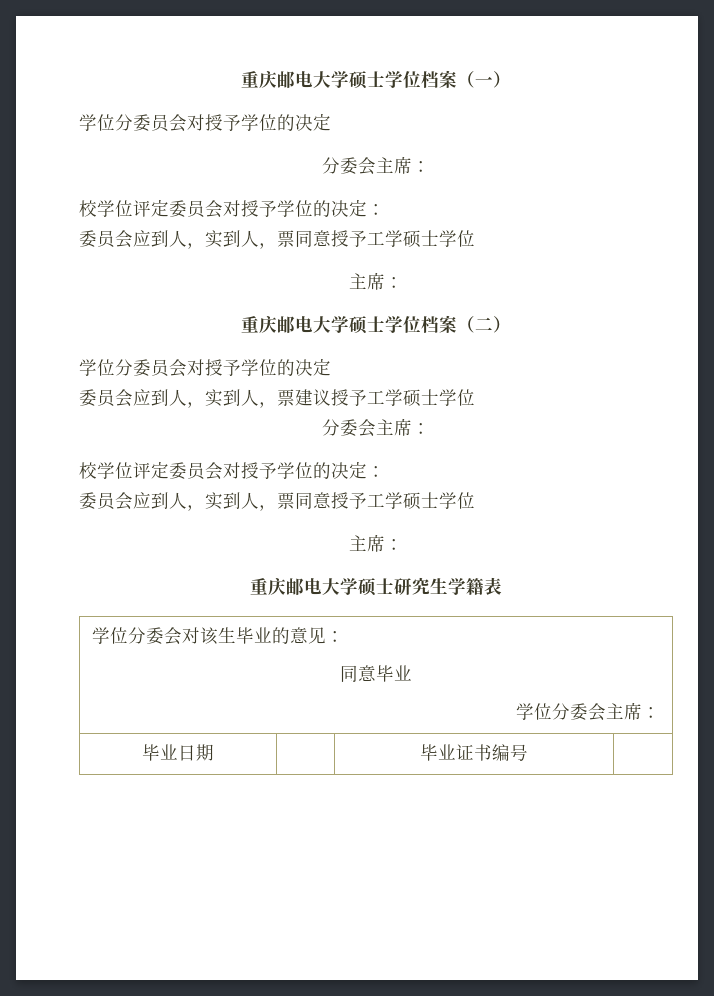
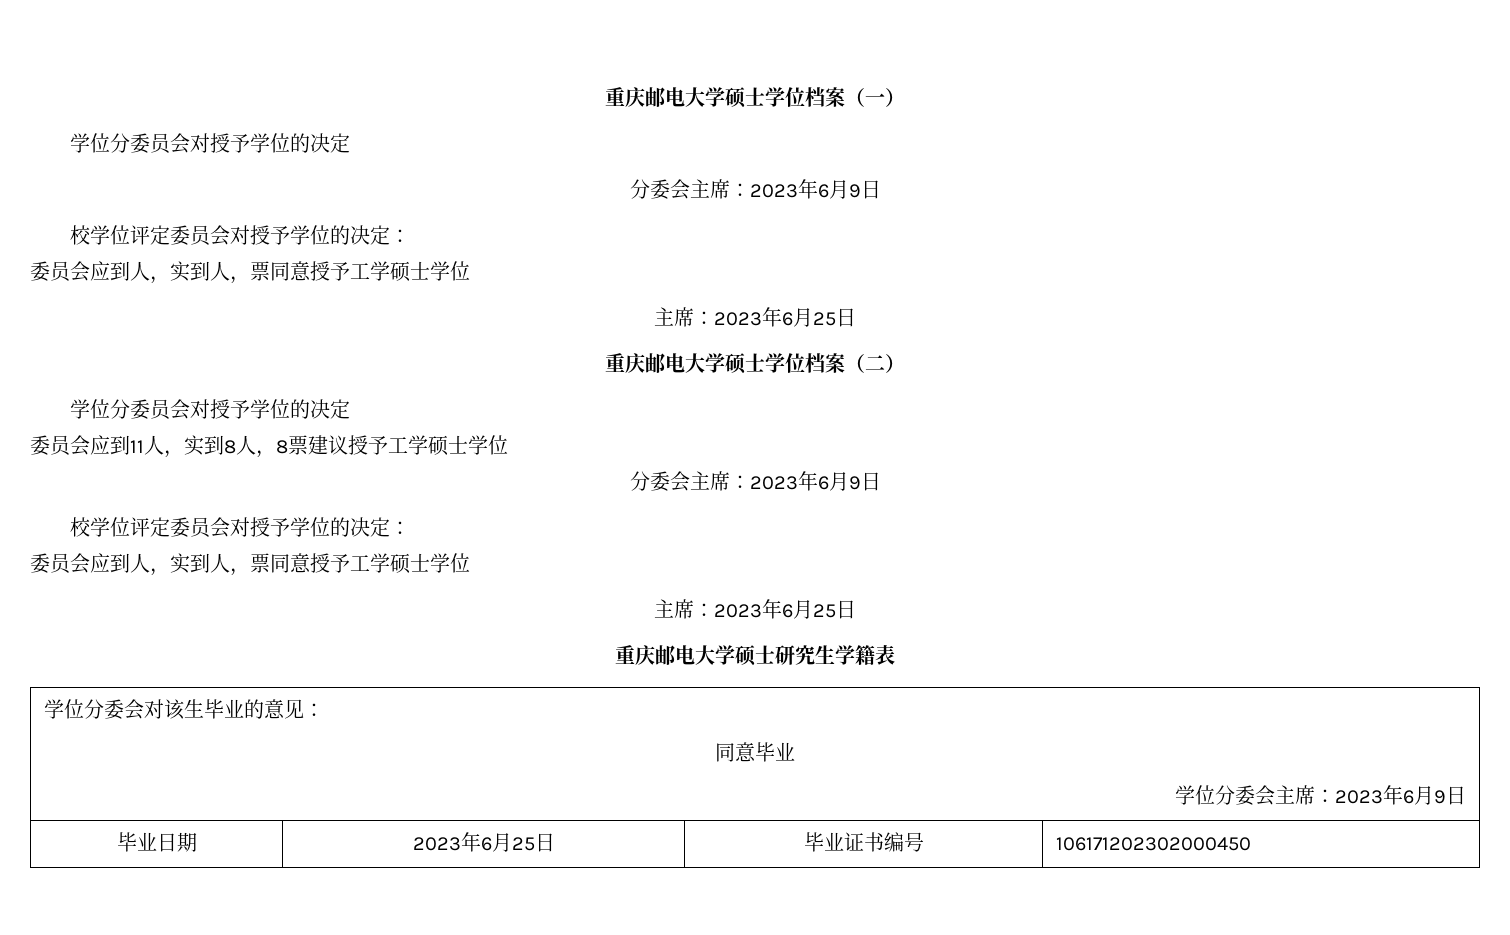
  重庆邮电大学硕士学位档案（一）
  学位分委员会对授予学位的决定
- 分委会主席：
+ 分委会主席：2023年6月9日
  校学位评定委员会对授予学位的决定：
  委员会应到人，实到人，票同意授予工学硕士学位
- 主席：
+ 主席：2023年6月25日
- 委员会应到人，实到人，票建议授予工学硕士学位
- 分委会主席：
+ 委员会应到11人，实到8人，8票建议授予工学硕士学位
+ 分委会主席：2023年6月9日
  校学位评定委员会对授予学位的决定：
  委员会应到人，实到人，票同意授予工学硕士学位
- 主席：
+ 主席：2023年6月25日
  学位分委会对该生毕业的意见：
  同意毕业
- 学位分委会主席：
- 毕业日期 | | 毕业证书编号 |
+ 学位分委会主席：2023年6月9日
+ 毕业日期 | 2023年6月25日 | 毕业证书编号 | 106171202302000450

